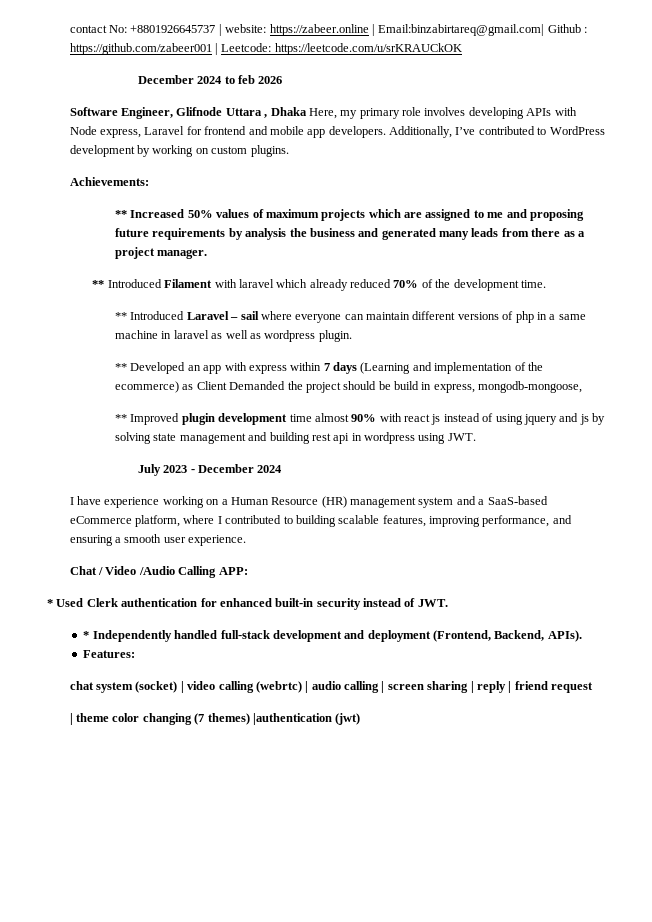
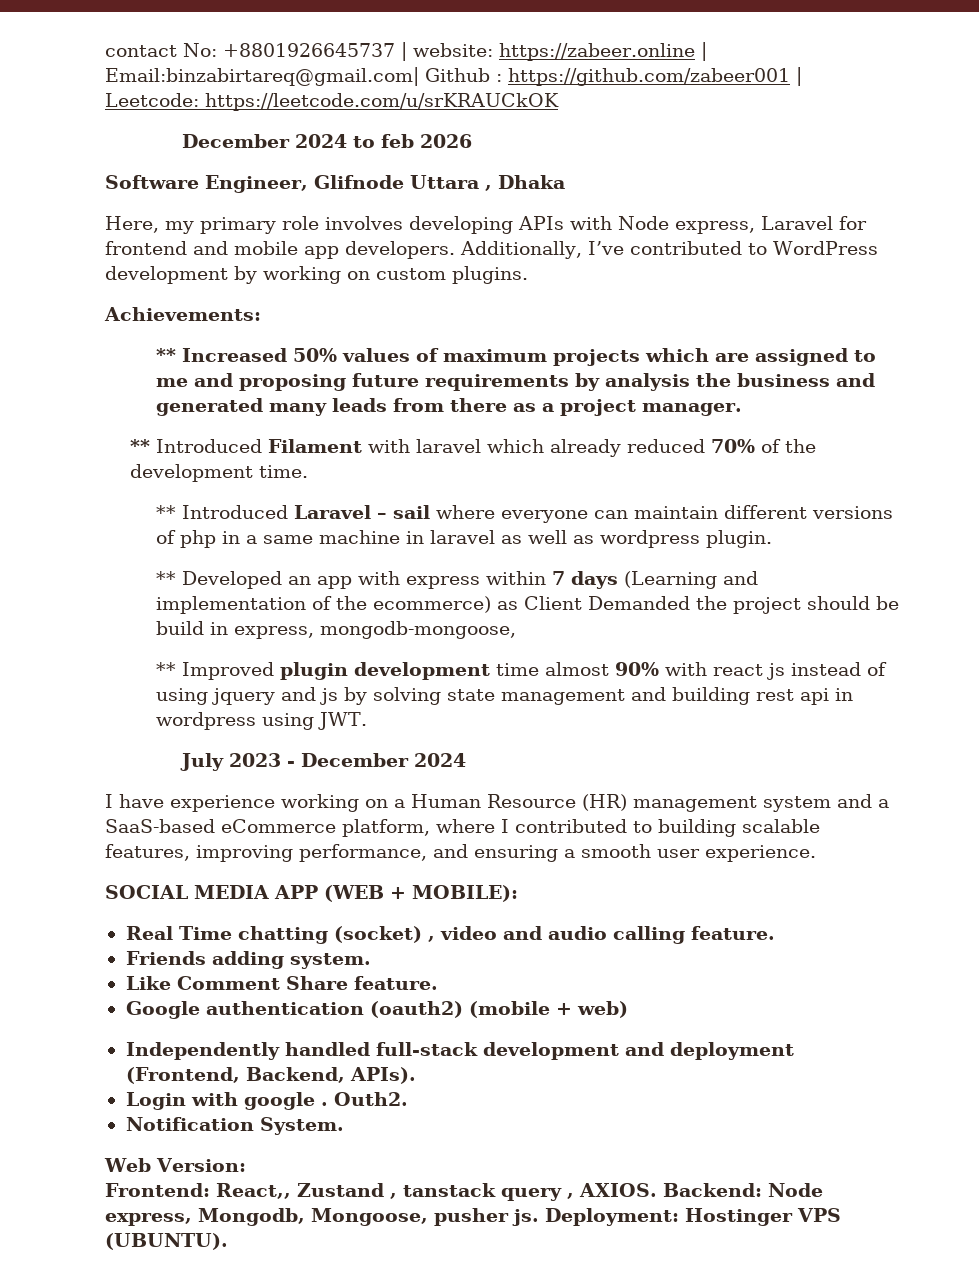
- Software Engineer, Glifnode Uttara , Dhaka Here, my primary role involves developing APIs with Node express, Laravel for frontend and mobile app developers.
+ Software Engineer, Glifnode Uttara , Dhaka
+ Here, my primary role involves developing APIs with Node express, Laravel for frontend and mobile app developers.
- Chat / Video /Audio Calling APP:
- * Used Clerk authentication for enhanced built-in security instead of JWT.
- * Independently handled full-stack development and deployment (Frontend, Backend, APIs).
+ SOCIAL MEDIA APP (WEB + MOBILE):
+ Real Time chatting (socket) , video and audio calling feature.
+ Friends adding system.
+ Like Comment Share feature.
+ Google authentication (oauth2) (mobile + web)
+ Independently handled full-stack development and deployment (Frontend, Backend, APIs).
- Features:
- chat system (socket) | video calling (webrtc) | audio calling | screen sharing | reply | friend request
- | theme color changing (7 themes) |authentication (jwt)
+ Login with google . Outh2.
+ Notification System.
+ Web Version:
+ Frontend: React,, Zustand , tanstack query , AXIOS. Backend: Node express, Mongodb, Mongoose, pusher js. Deployment: Hostinger VPS (UBUNTU).

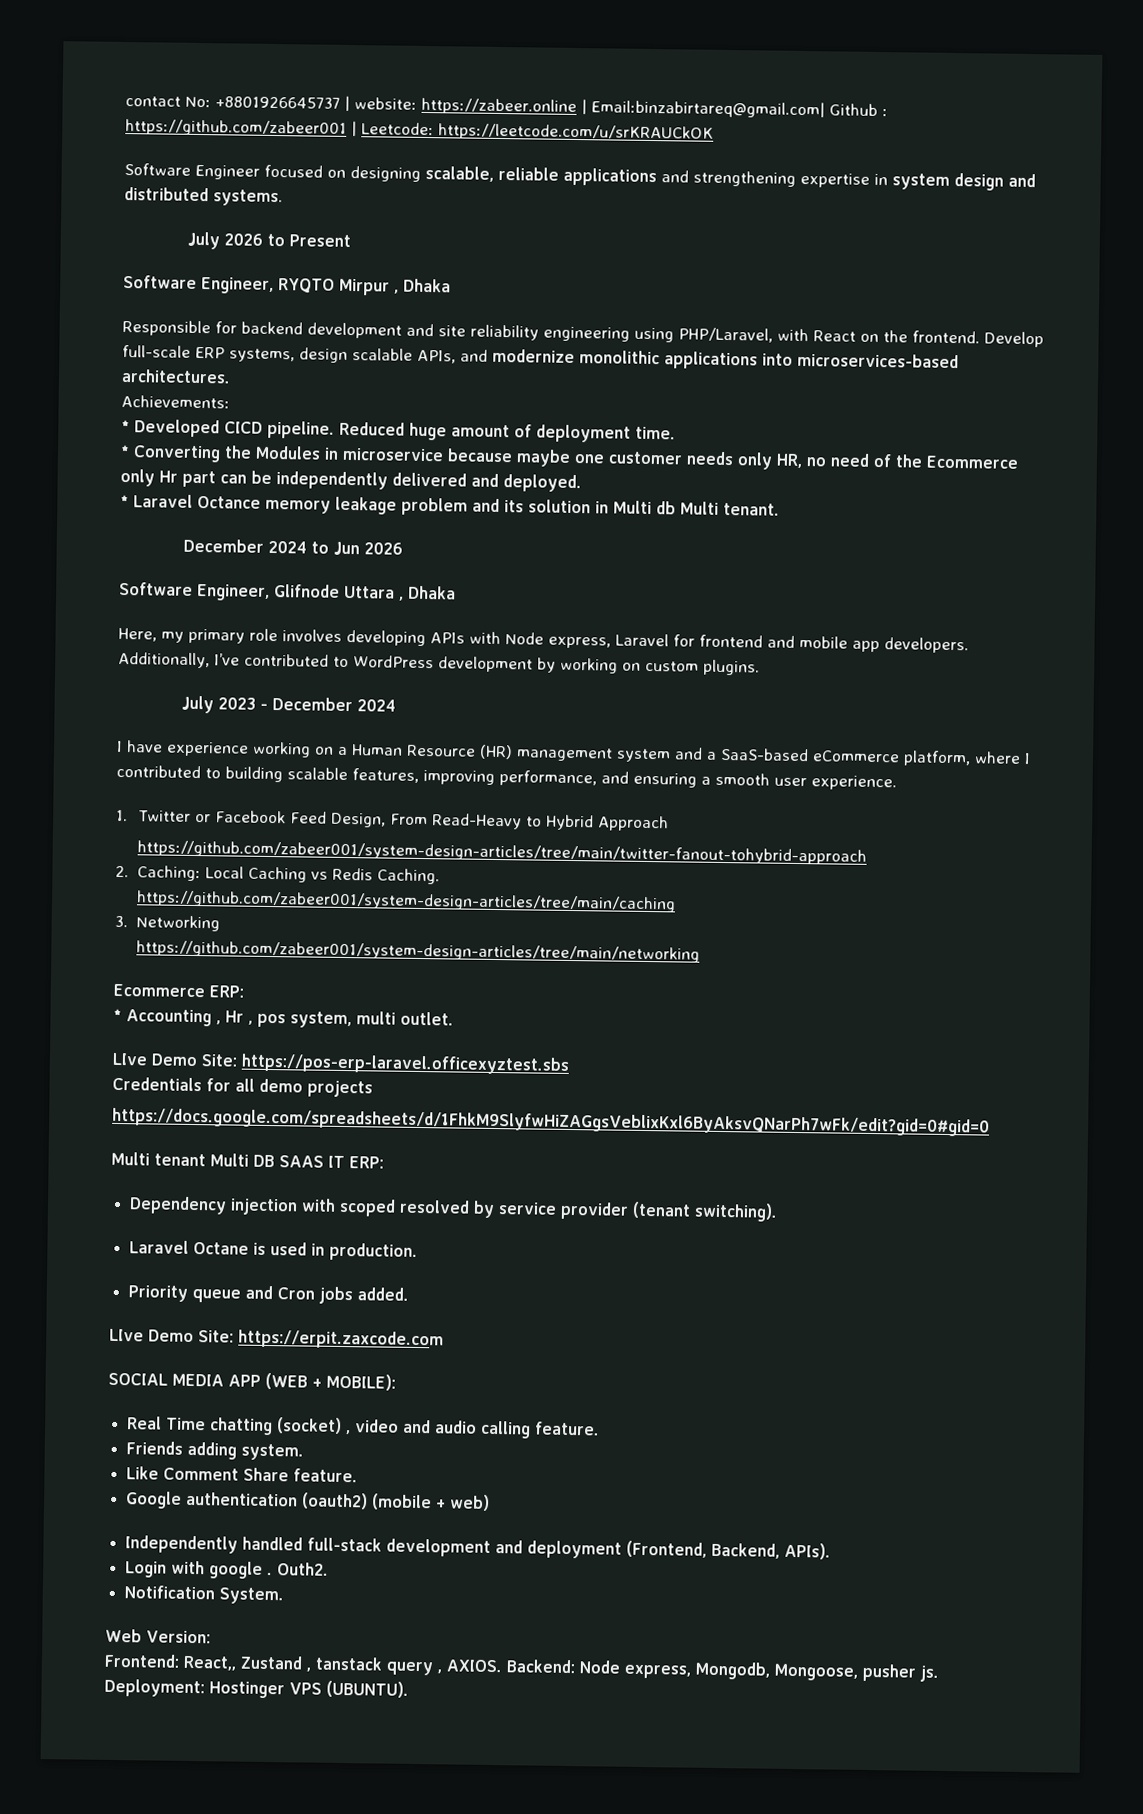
+ Software Engineer focused on designing scalable, reliable applications and strengthening expertise in system design and distributed systems.
+ July 2026 to Present
+ Software Engineer, RYQTO Mirpur , Dhaka
+ Responsible for backend development and site reliability engineering using PHP/Laravel, with React on the frontend. Develop full-scale ERP systems, design scalable APIs, and modernize monolithic applications into microservices-based architectures.
+ Achievements:
+ * Developed CICD pipeline. Reduced huge amount of deployment time.
+ * Converting the Modules in microservice because maybe one customer needs only HR, no need of the Ecommerce only Hr part can be independently delivered and deployed.
+ * Laravel Octance memory leakage problem and its solution in Multi db Multi tenant.
- December 2024 to feb 2026
+ December 2024 to Jun 2026
- Achievements:
- ** Increased 50% values of maximum projects which are assigned to me and proposing future requirements by analysis the business and generated many leads from there as a project manager.
- ** Introduced Filament with laravel which already reduced 70% of the development time.
- ** Introduced Laravel – sail where everyone can maintain different versions of php in a same machine in laravel as well as wordpress plugin.
- ** Developed an app with express within 7 days (Learning and implementation of the ecommerce) as Client Demanded the project should be build in express, mongodb-mongoose,
- ** Improved plugin development time almost 90% with react js instead of using jquery and js by solving state management and building rest api in wordpress using JWT.
+ 1. Twitter or Facebook Feed Design, From Read-Heavy to Hybrid Approach
+ https://github.com/zabeer001/system-design-articles/tree/main/twitter-fanout-tohybrid-approach
+ 2. Caching: Local Caching vs Redis Caching.
+ https://github.com/zabeer001/system-design-articles/tree/main/caching
+ 3. Networking
+ https://github.com/zabeer001/system-design-articles/tree/main/networking
+ Ecommerce ERP:
+ * Accounting , Hr , pos system, multi outlet.
+ LIve Demo Site: https://pos-erp-laravel.officexyztest.sbs
+ Credentials for all demo projects
+ https://docs.google.com/spreadsheets/d/1FhkM9SlyfwHiZAGgsVeblixKxl6ByAksvQNarPh7wFk/edit?gid=0#gid=0
+ Multi tenant Multi DB SAAS IT ERP:
+ Dependency injection with scoped resolved by service provider (tenant switching).
+ Laravel Octane is used in production.
+ Priority queue and Cron jobs added.
+ LIve Demo Site: https://erpit.zaxcode.com

